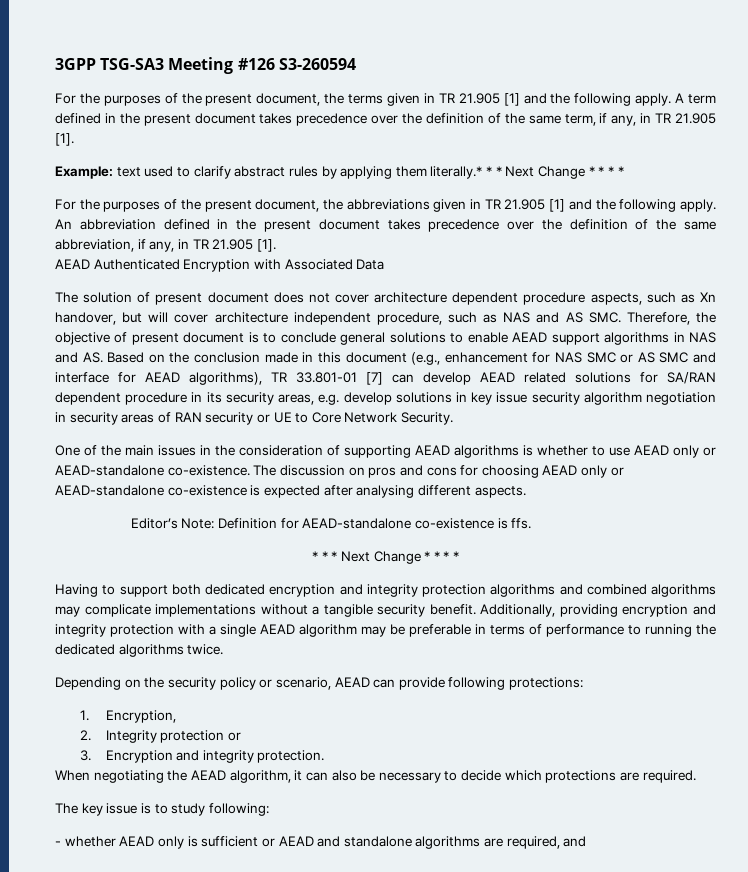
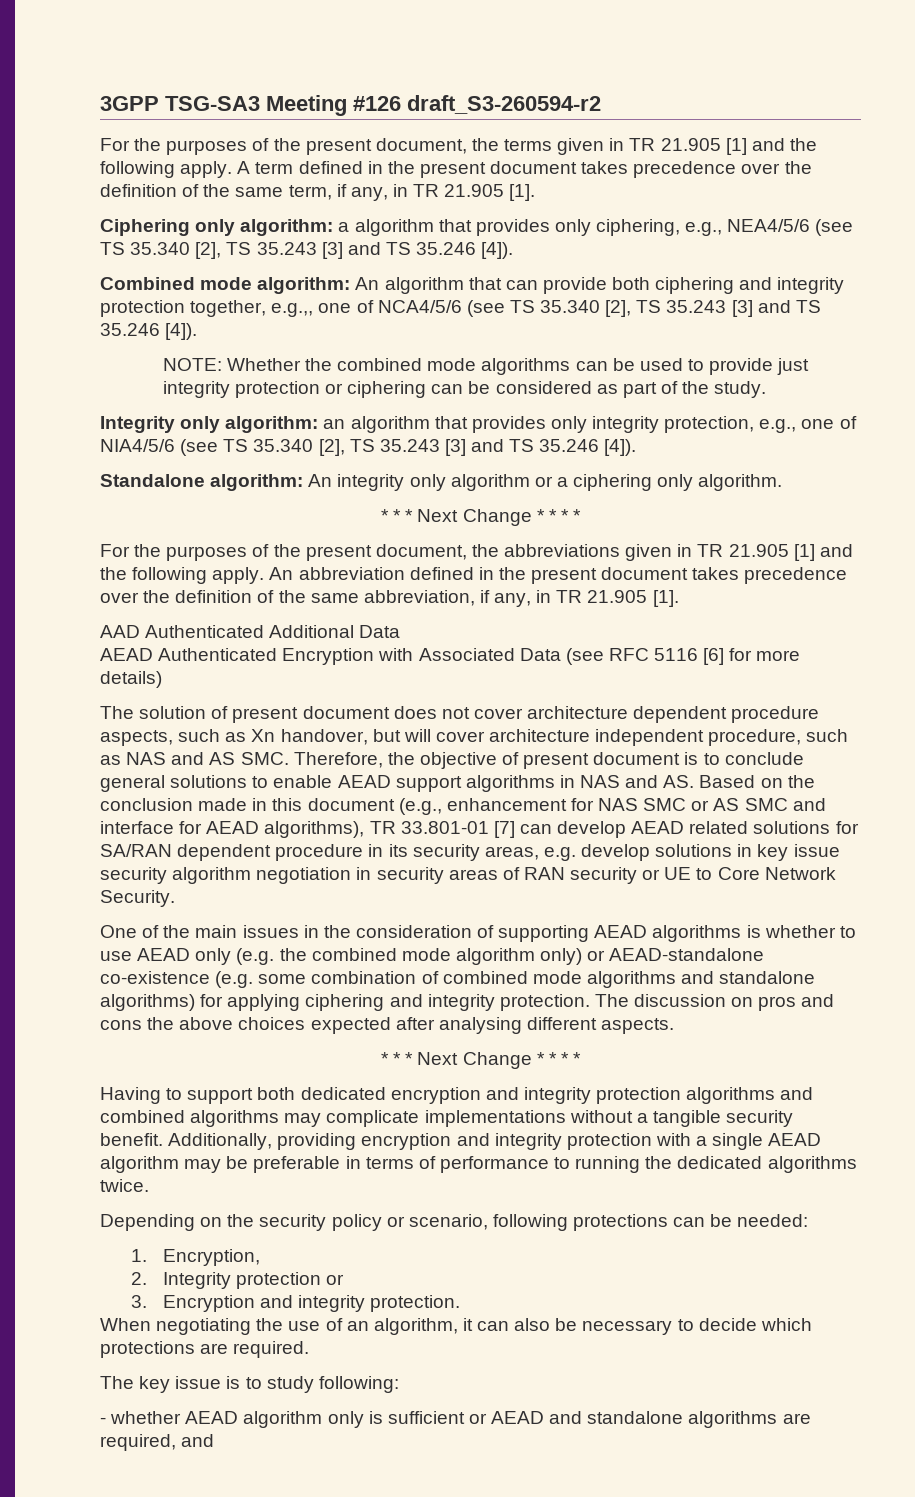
- 3GPP TSG-SA3 Meeting #126 S3-260594
+ 3GPP TSG-SA3 Meeting #126 draft_S3-260594-r2
- Example: text used to clarify abstract rules by applying them literally.* * * Next Change * * * *
+ Ciphering only algorithm: a algorithm that provides only ciphering, e.g., NEA4/5/6 (see TS 35.340 [2], TS 35.243 [3] and TS 35.246 [4]).
+ Combined mode algorithm: An algorithm that can provide both ciphering and integrity protection together, e.g.,, one of NCA4/5/6 (see TS 35.340 [2], TS 35.243 [3] and TS 35.246 [4]).
+ NOTE: Whether the combined mode algorithms can be used to provide just integrity protection or ciphering can be considered as part of the study.
+ Integrity only algorithm: an algorithm that provides only integrity protection, e.g., one of NIA4/5/6 (see TS 35.340 [2], TS 35.243 [3] and TS 35.246 [4]).
+ Standalone algorithm: An integrity only algorithm or a ciphering only algorithm.
+ * * * Next Change * * * *
+ AAD Authenticated Additional Data
- AEAD Authenticated Encryption with Associated Data
+ AEAD Authenticated Encryption with Associated Data (see RFC 5116 [6] for more details)
- One of the main issues in the consideration of supporting AEAD algorithms is whether to use AEAD only or AEAD-standalone co-existence.
+ One of the main issues in the consideration of supporting AEAD algorithms is whether to use AEAD only (e.g. the combined mode algorithm only) or AEAD-standalone co-existence (e.g. some combination of combined mode algorithms and standalone algorithms) for applying ciphering and integrity protection.
- The discussion on pros and cons for choosing AEAD only or AEAD-standalone co-existence is expected after analysing different aspects.
+ The discussion on pros and cons the above choices expected after analysing different aspects.
- Editor’s Note: Definition for AEAD-standalone co-existence is ffs.
- Depending on the security policy or scenario, AEAD can provide following protections:
+ Depending on the security policy or scenario, following protections can be needed:
- When negotiating the AEAD algorithm, it can also be necessary to decide which protections are required.
+ When negotiating the use of an algorithm, it can also be necessary to decide which protections are required.
- - whether AEAD only is sufficient or AEAD and standalone algorithms are required, and
+ - whether AEAD algorithm only is sufficient or AEAD and standalone algorithms are required, and

